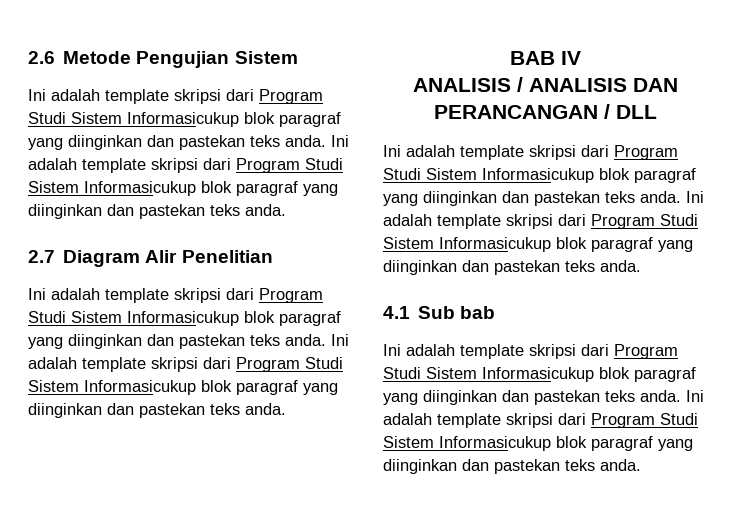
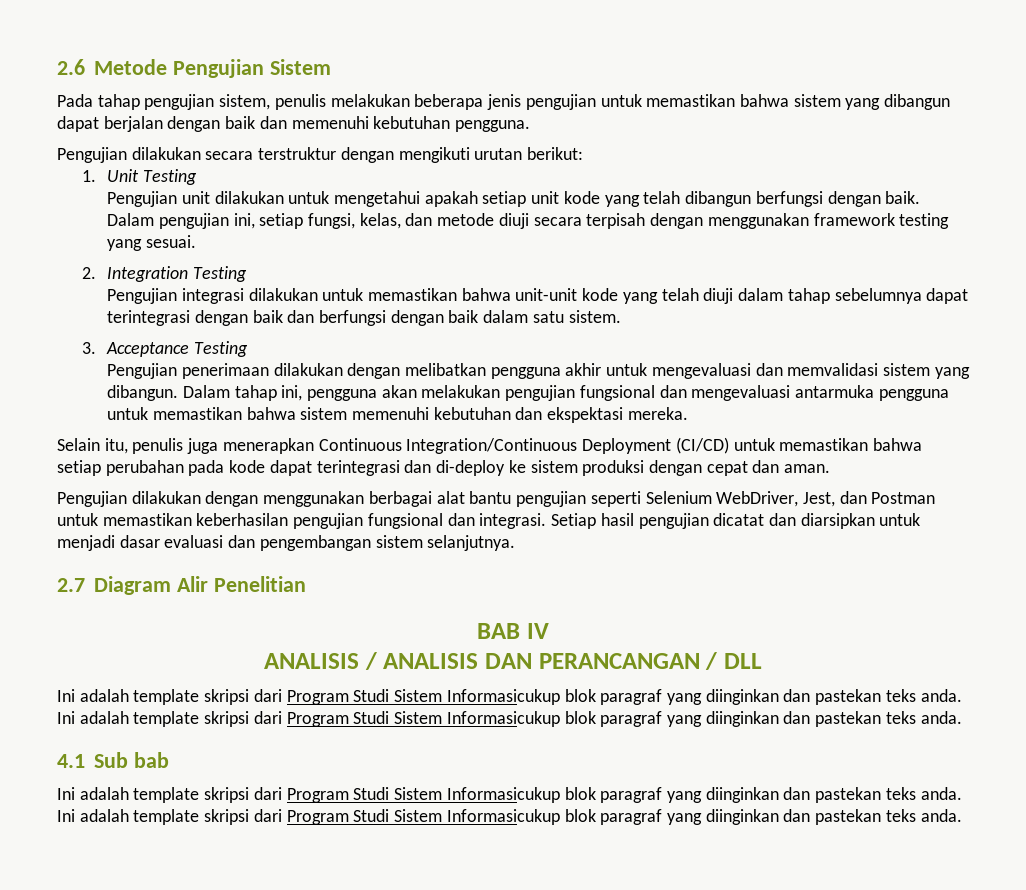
  2.6 Metode Pengujian Sistem
- Ini adalah template skripsi dari Program Studi Sistem Informasicukup blok paragraf yang diinginkan dan pastekan teks anda. Ini adalah template skripsi dari Program Studi Sistem Informasicukup blok paragraf yang diinginkan dan pastekan teks anda.
+ Pada tahap pengujian sistem, penulis melakukan beberapa jenis pengujian untuk memastikan bahwa sistem yang dibangun dapat berjalan dengan baik dan memenuhi kebutuhan pengguna.
+ Pengujian dilakukan secara terstruktur dengan mengikuti urutan berikut:
+ 1. Unit Testing
+ Pengujian unit dilakukan untuk mengetahui apakah setiap unit kode yang telah dibangun berfungsi dengan baik. Dalam pengujian ini, setiap fungsi, kelas, dan metode diuji secara terpisah dengan menggunakan framework testing yang sesuai.
+ 2. Integration Testing
+ Pengujian integrasi dilakukan untuk memastikan bahwa unit-unit kode yang telah diuji dalam tahap sebelumnya dapat terintegrasi dengan baik dan berfungsi dengan baik dalam satu sistem.
+ 3. Acceptance Testing
+ Pengujian penerimaan dilakukan dengan melibatkan pengguna akhir untuk mengevaluasi dan memvalidasi sistem yang dibangun. Dalam tahap ini, pengguna akan melakukan pengujian fungsional dan mengevaluasi antarmuka pengguna untuk memastikan bahwa sistem memenuhi kebutuhan dan ekspektasi mereka.
+ Selain itu, penulis juga menerapkan Continuous Integration/Continuous Deployment (CI/CD) untuk memastikan bahwa setiap perubahan pada kode dapat terintegrasi dan di-deploy ke sistem produksi dengan cepat dan aman.
+ Pengujian dilakukan dengan menggunakan berbagai alat bantu pengujian seperti Selenium WebDriver, Jest, dan Postman untuk memastikan keberhasilan pengujian fungsional dan integrasi. Setiap hasil pengujian dicatat dan diarsipkan untuk menjadi dasar evaluasi dan pengembangan sistem selanjutnya.
  2.7 Diagram Alir Penelitian
- Ini adalah template skripsi dari Program Studi Sistem Informasicukup blok paragraf yang diinginkan dan pastekan teks anda. Ini adalah template skripsi dari Program Studi Sistem Informasicukup blok paragraf yang diinginkan dan pastekan teks anda.

